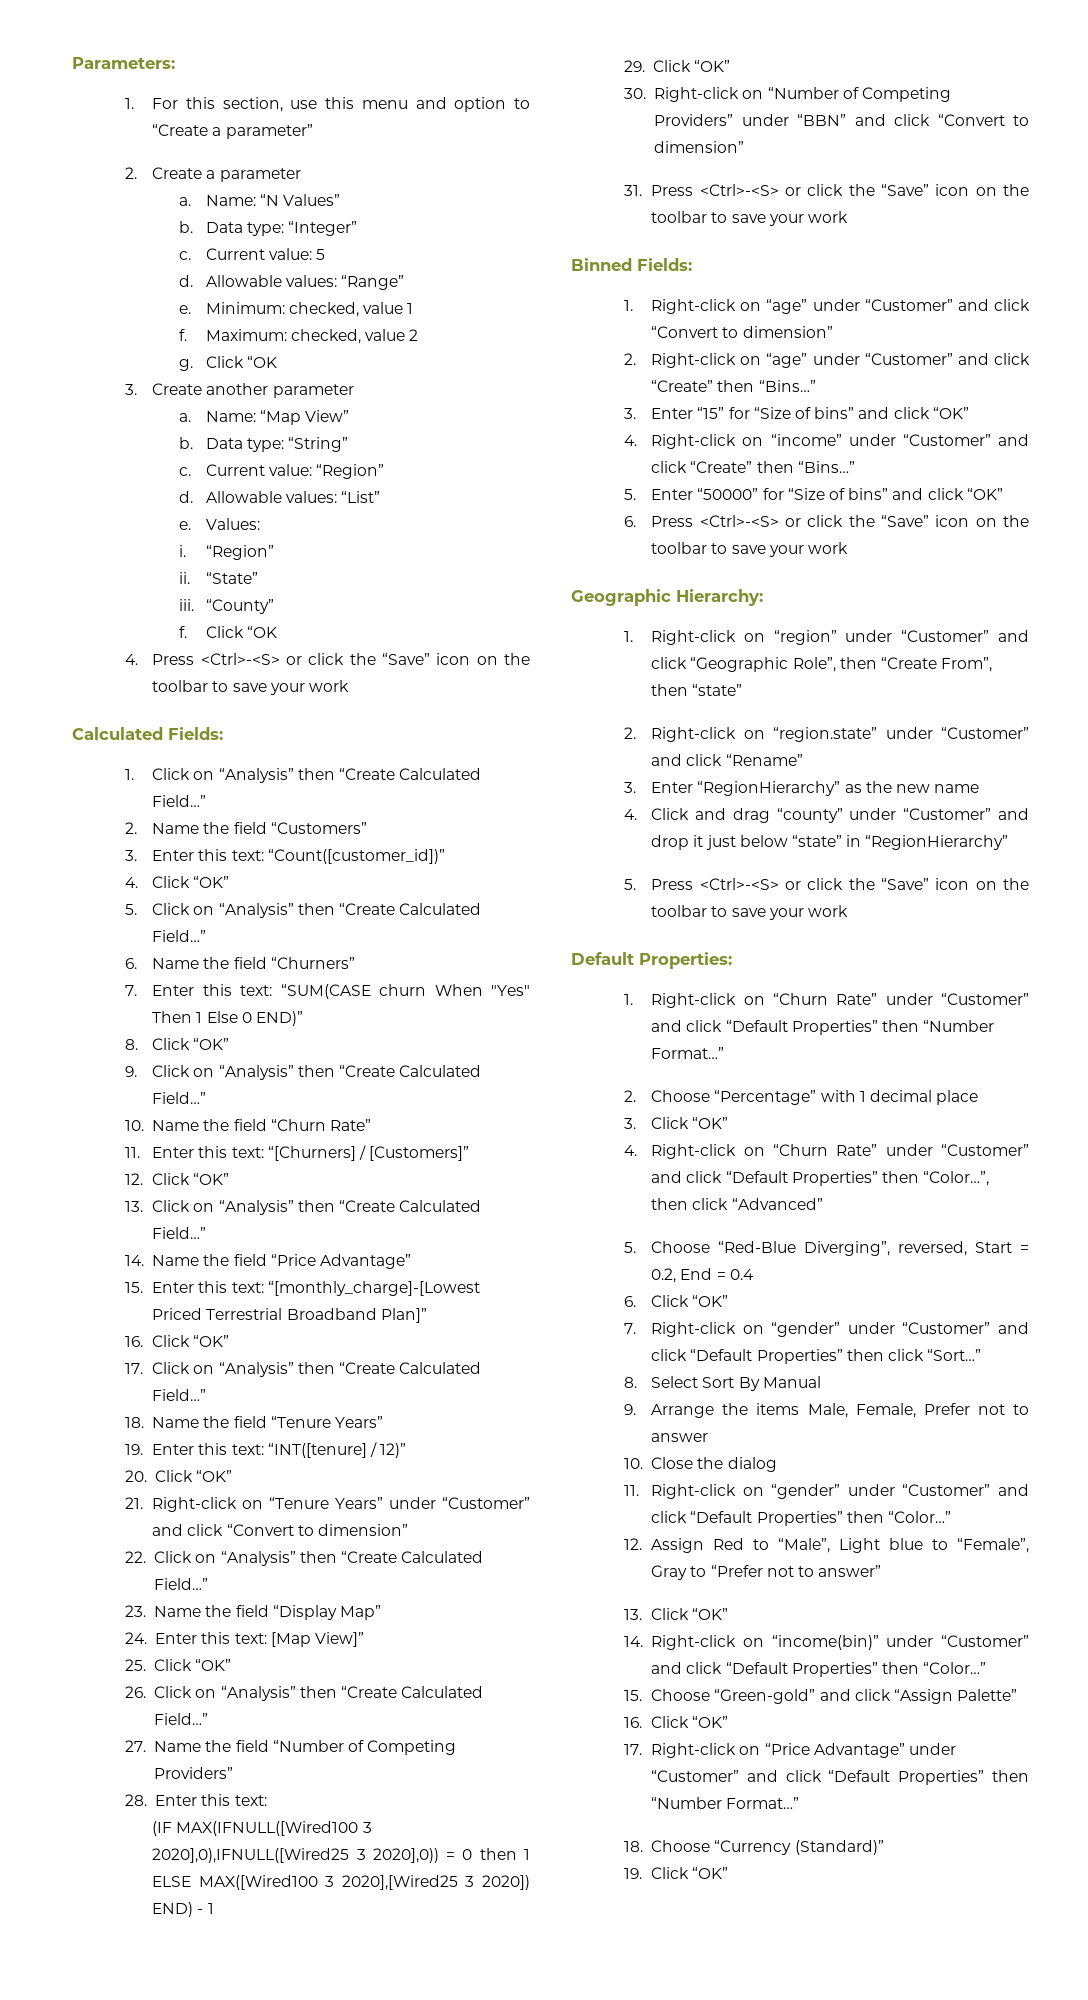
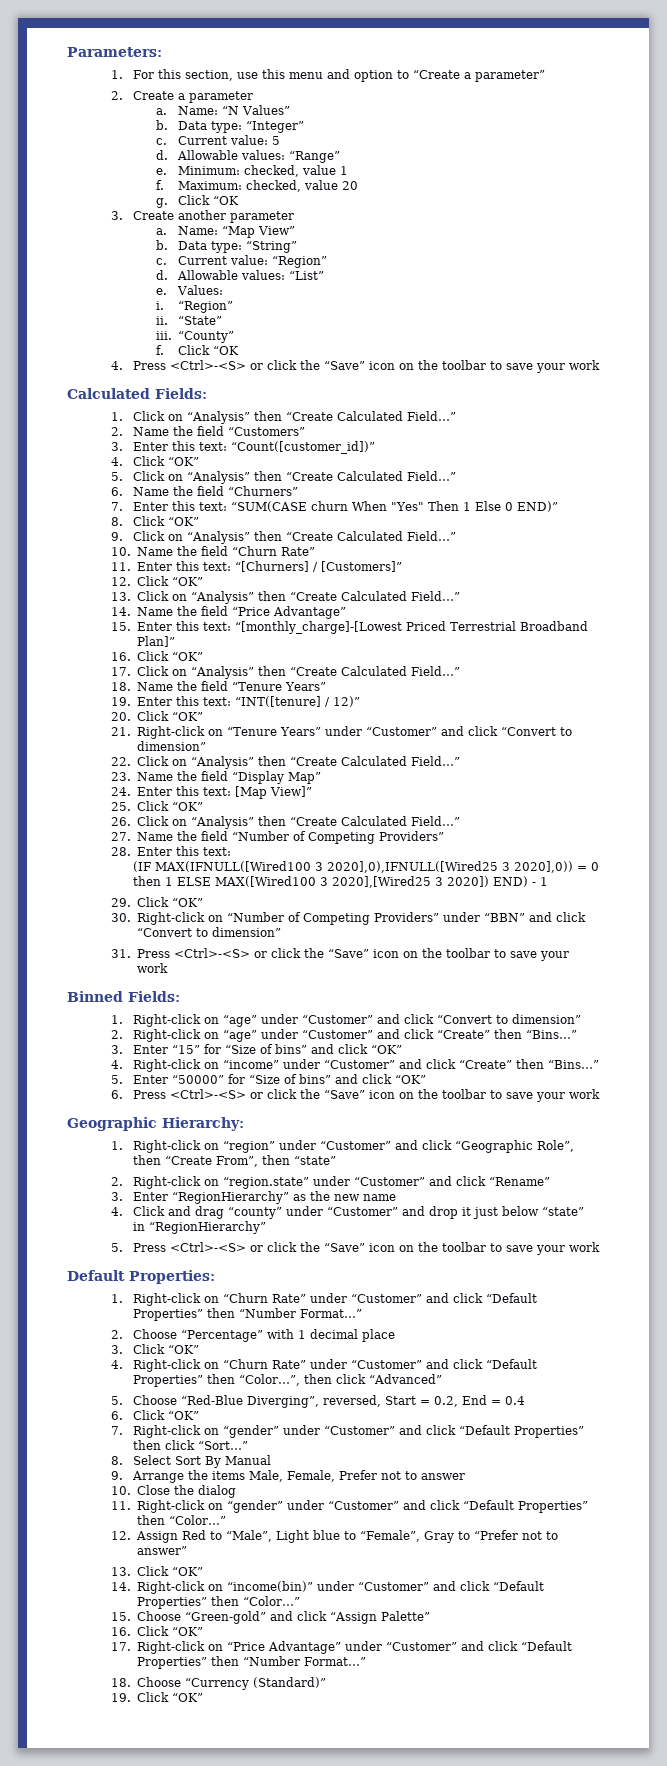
- Maximum: checked, value 2
+ Maximum: checked, value 20

